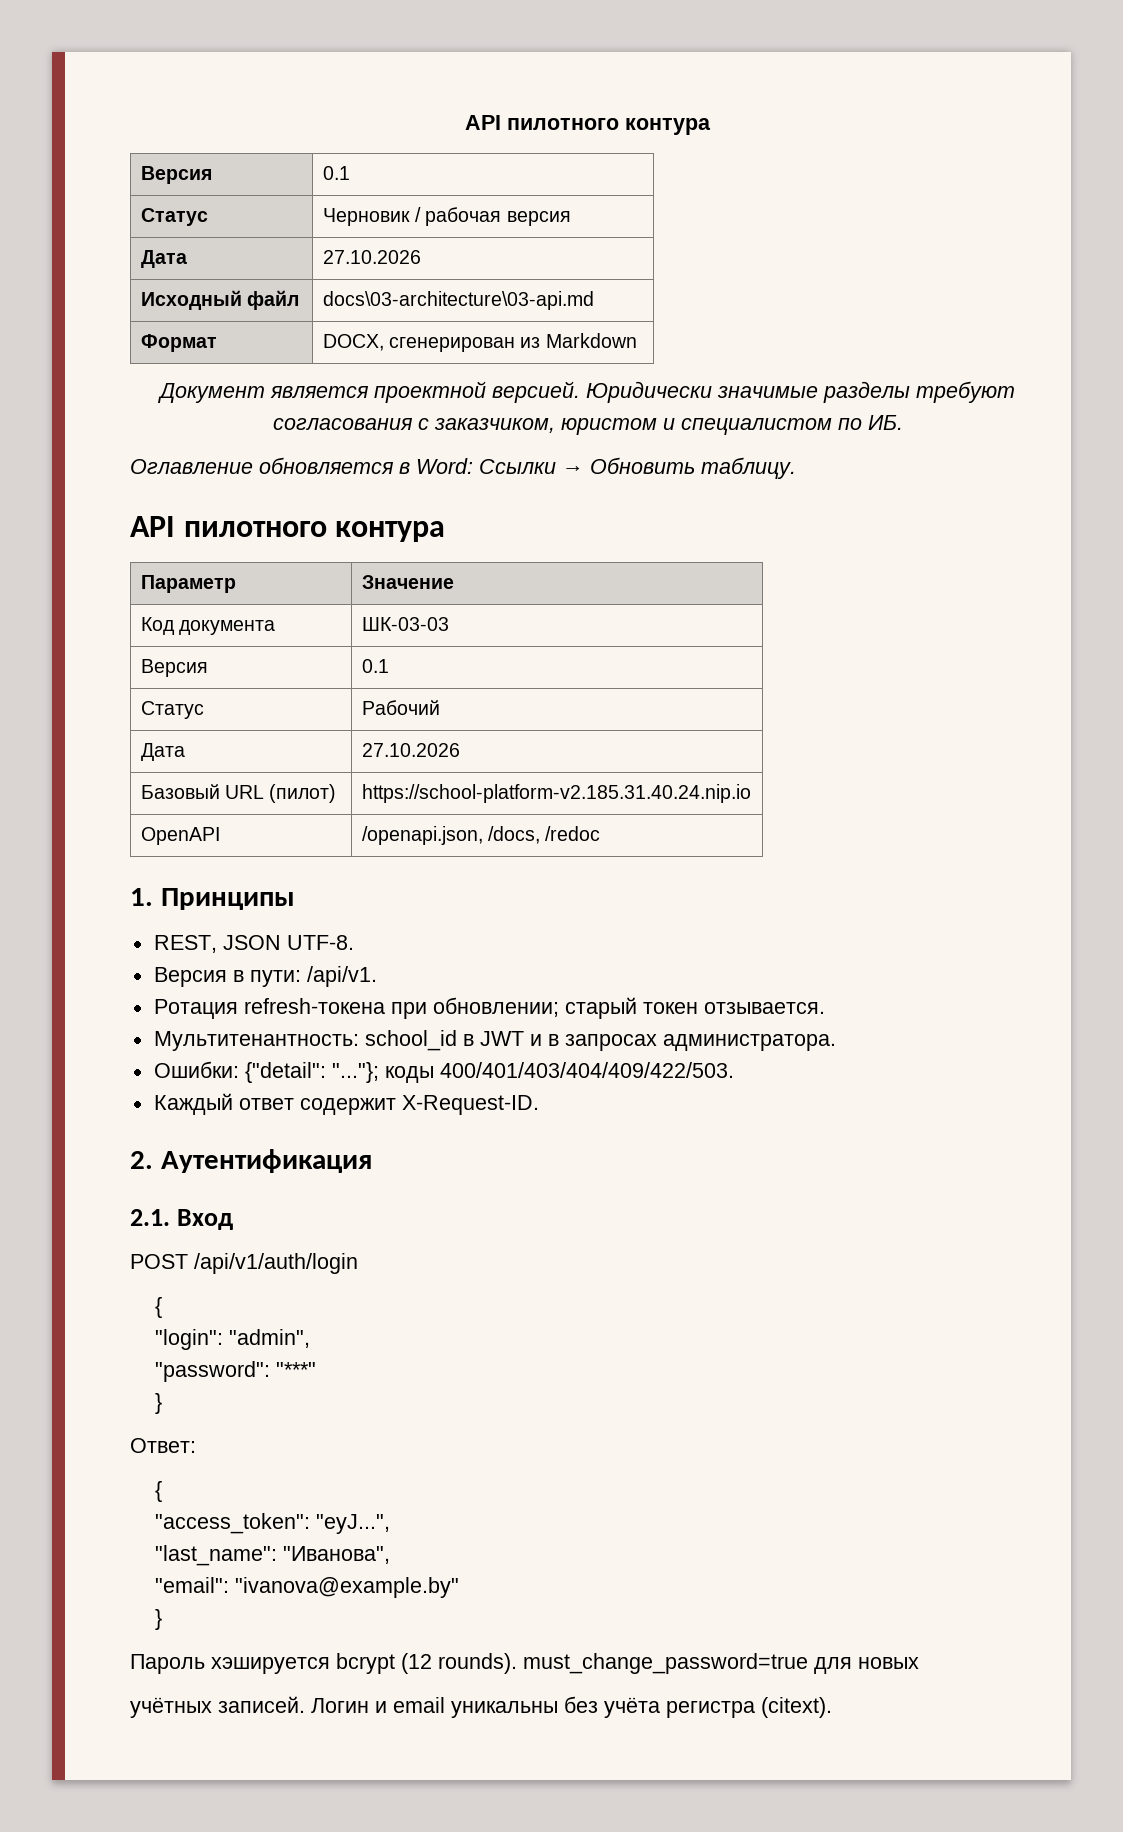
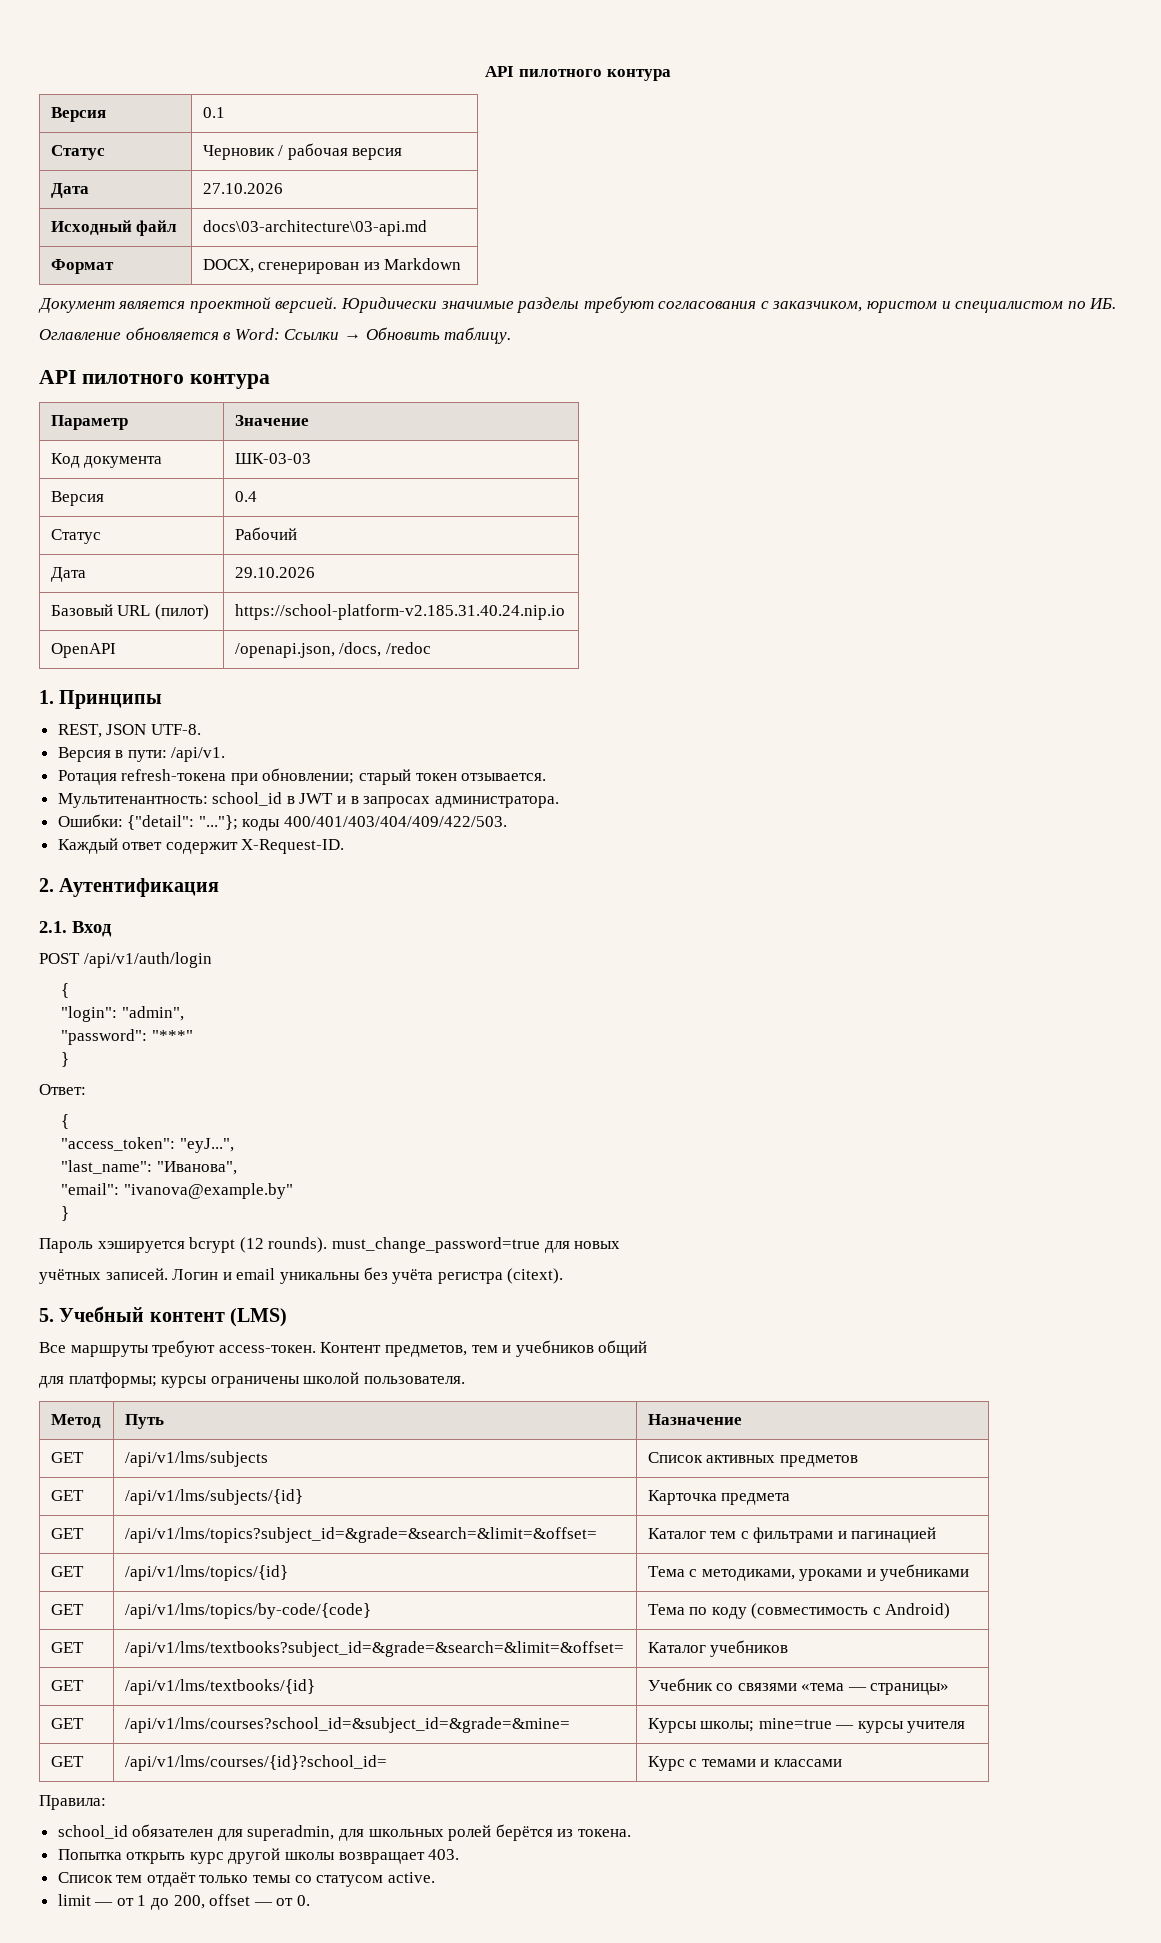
  Код документа | ШК-03-03
- Версия | 0.1
+ Версия | 0.4
  Статус | Рабочий
- Дата | 27.10.2026
+ Дата | 29.10.2026
+ 5. Учебный контент (LMS)
+ Все маршруты требуют access-токен. Контент предметов, тем и учебников общий
+ для платформы; курсы ограничены школой пользователя.
+ Метод | Путь | Назначение
+ GET | /api/v1/lms/subjects | Список активных предметов
+ GET | /api/v1/lms/subjects/{id} | Карточка предмета
+ GET | /api/v1/lms/topics?subject_id=&grade=&search=&limit=&offset= | Каталог тем с фильтрами и пагинацией
+ GET | /api/v1/lms/topics/{id} | Тема с методиками, уроками и учебниками
+ GET | /api/v1/lms/topics/by-code/{code} | Тема по коду (совместимость с Android)
+ GET | /api/v1/lms/textbooks?subject_id=&grade=&search=&limit=&offset= | Каталог учебников
+ GET | /api/v1/lms/textbooks/{id} | Учебник со связями «тема — страницы»
+ GET | /api/v1/lms/courses?school_id=&subject_id=&grade=&mine= | Курсы школы; mine=true — курсы учителя
+ GET | /api/v1/lms/courses/{id}?school_id= | Курс с темами и классами
+ Правила:
+ school_id обязателен для superadmin, для школьных ролей берётся из токена.
+ Попытка открыть курс другой школы возвращает 403.
+ Список тем отдаёт только темы со статусом active.
+ limit — от 1 до 200, offset — от 0.

